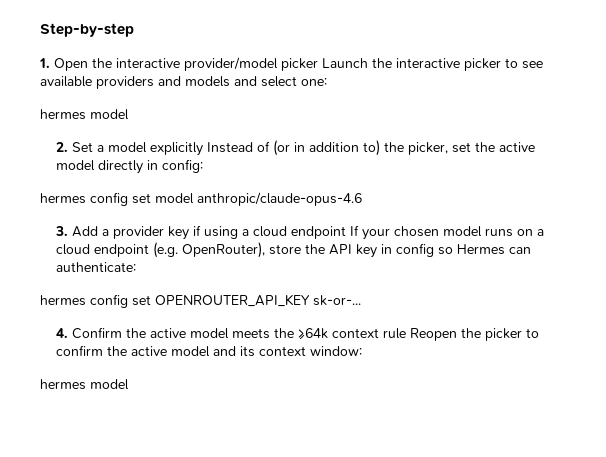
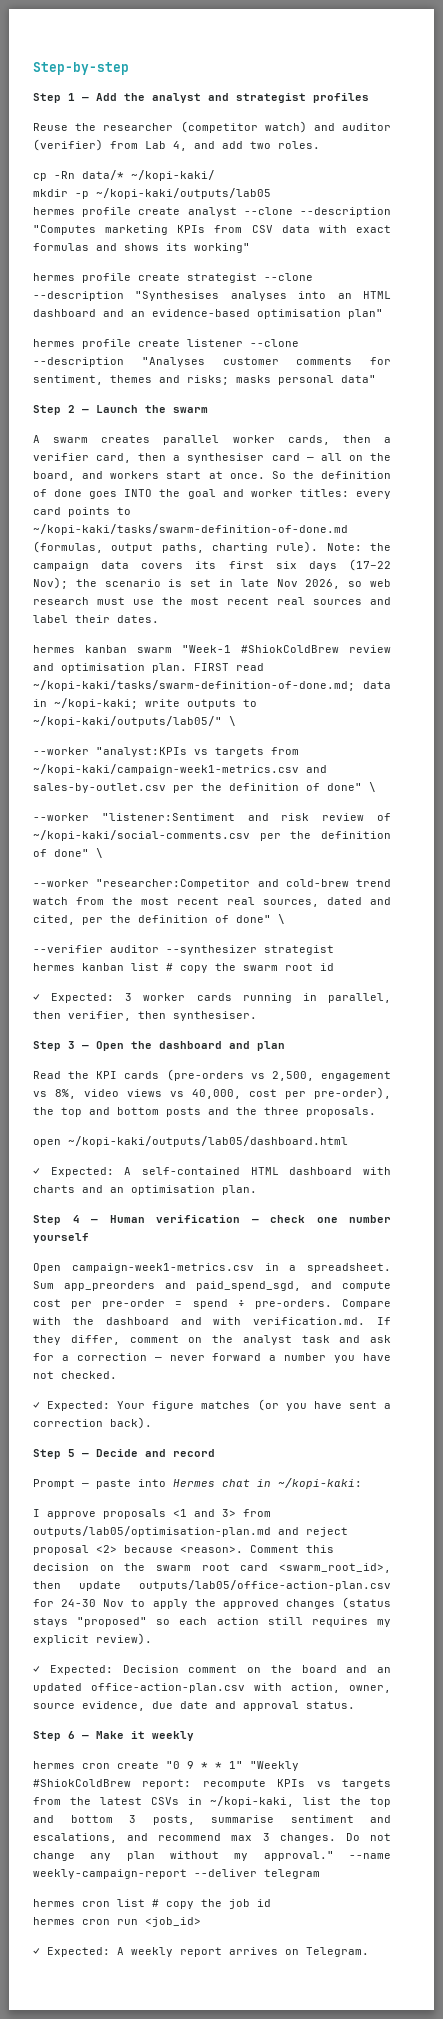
- 1. Open the interactive provider/model picker Launch the interactive picker to see available providers and models and select one:
- hermes model
- 2. Set a model explicitly Instead of (or in addition to) the picker, set the active model directly in config:
- hermes config set model anthropic/claude-opus-4.6
- 3. Add a provider key if using a cloud endpoint If your chosen model runs on a cloud endpoint (e.g. OpenRouter), store the API key in config so Hermes can authenticate:
- hermes config set OPENROUTER_API_KEY sk-or-...
- 4. Confirm the active model meets the ≥64k context rule Reopen the picker to confirm the active model and its context window:
- hermes model
+ Step 1 — Add the analyst and strategist profiles
+ Reuse the researcher (competitor watch) and auditor (verifier) from Lab 4, and add two roles.
+ cp -Rn data/* ~/kopi-kaki/
+ mkdir -p ~/kopi-kaki/outputs/lab05
+ hermes profile create analyst --clone --description "Computes marketing KPIs from CSV data with exact formulas and shows its working"
+ hermes profile create strategist --clone --description "Synthesises analyses into an HTML dashboard and an evidence-based optimisation plan"
+ hermes profile create listener --clone --description "Analyses customer comments for sentiment, themes and risks; masks personal data"
+ Step 2 — Launch the swarm
+ A swarm creates parallel worker cards, then a verifier card, then a synthesiser card — all on the board, and workers start at once. So the definition of done goes INTO the goal and worker titles: every card points to ~/kopi-kaki/tasks/swarm-definition-of-done.md (formulas, output paths, charting rule). Note: the campaign data covers its first six days (17–22 Nov); the scenario is set in late Nov 2026, so web research must use the most recent real sources and label their dates.
+ hermes kanban swarm "Week-1 #ShiokColdBrew review and optimisation plan. FIRST read ~/kopi-kaki/tasks/swarm-definition-of-done.md; data in ~/kopi-kaki; write outputs to ~/kopi-kaki/outputs/lab05/" \
+ --worker "analyst:KPIs vs targets from ~/kopi-kaki/campaign-week1-metrics.csv and sales-by-outlet.csv per the definition of done" \
+ --worker "listener:Sentiment and risk review of ~/kopi-kaki/social-comments.csv per the definition of done" \
+ --worker "researcher:Competitor and cold-brew trend watch from the most recent real sources, dated and cited, per the definition of done" \
+ --verifier auditor --synthesizer strategist
+ hermes kanban list # copy the swarm root id
+ ✓ Expected: 3 worker cards running in parallel, then verifier, then synthesiser.
+ Step 3 — Open the dashboard and plan
+ Read the KPI cards (pre-orders vs 2,500, engagement vs 8%, video views vs 40,000, cost per pre-order), the top and bottom posts and the three proposals.
+ open ~/kopi-kaki/outputs/lab05/dashboard.html
+ ✓ Expected: A self-contained HTML dashboard with charts and an optimisation plan.
+ Step 4 — Human verification — check one number yourself
+ Open campaign-week1-metrics.csv in a spreadsheet. Sum app_preorders and paid_spend_sgd, and compute cost per pre-order = spend ÷ pre-orders. Compare with the dashboard and with verification.md. If they differ, comment on the analyst task and ask for a correction — never forward a number you have not checked.
+ ✓ Expected: Your figure matches (or you have sent a correction back).
+ Step 5 — Decide and record
+ Prompt — paste into Hermes chat in ~/kopi-kaki:
+ I approve proposals <1 and 3> from outputs/lab05/optimisation-plan.md and reject proposal <2> because <reason>. Comment this decision on the swarm root card <swarm_root_id>, then update outputs/lab05/office-action-plan.csv for 24-30 Nov to apply the approved changes (status stays "proposed" so each action still requires my explicit review).
+ ✓ Expected: Decision comment on the board and an updated office-action-plan.csv with action, owner, source evidence, due date and approval status.
+ Step 6 — Make it weekly
+ hermes cron create "0 9 * * 1" "Weekly #ShiokColdBrew report: recompute KPIs vs targets from the latest CSVs in ~/kopi-kaki, list the top and bottom 3 posts, summarise sentiment and escalations, and recommend max 3 changes. Do not change any plan without my approval." --name weekly-campaign-report --deliver telegram
+ hermes cron list # copy the job id
+ hermes cron run <job_id>
+ ✓ Expected: A weekly report arrives on Telegram.

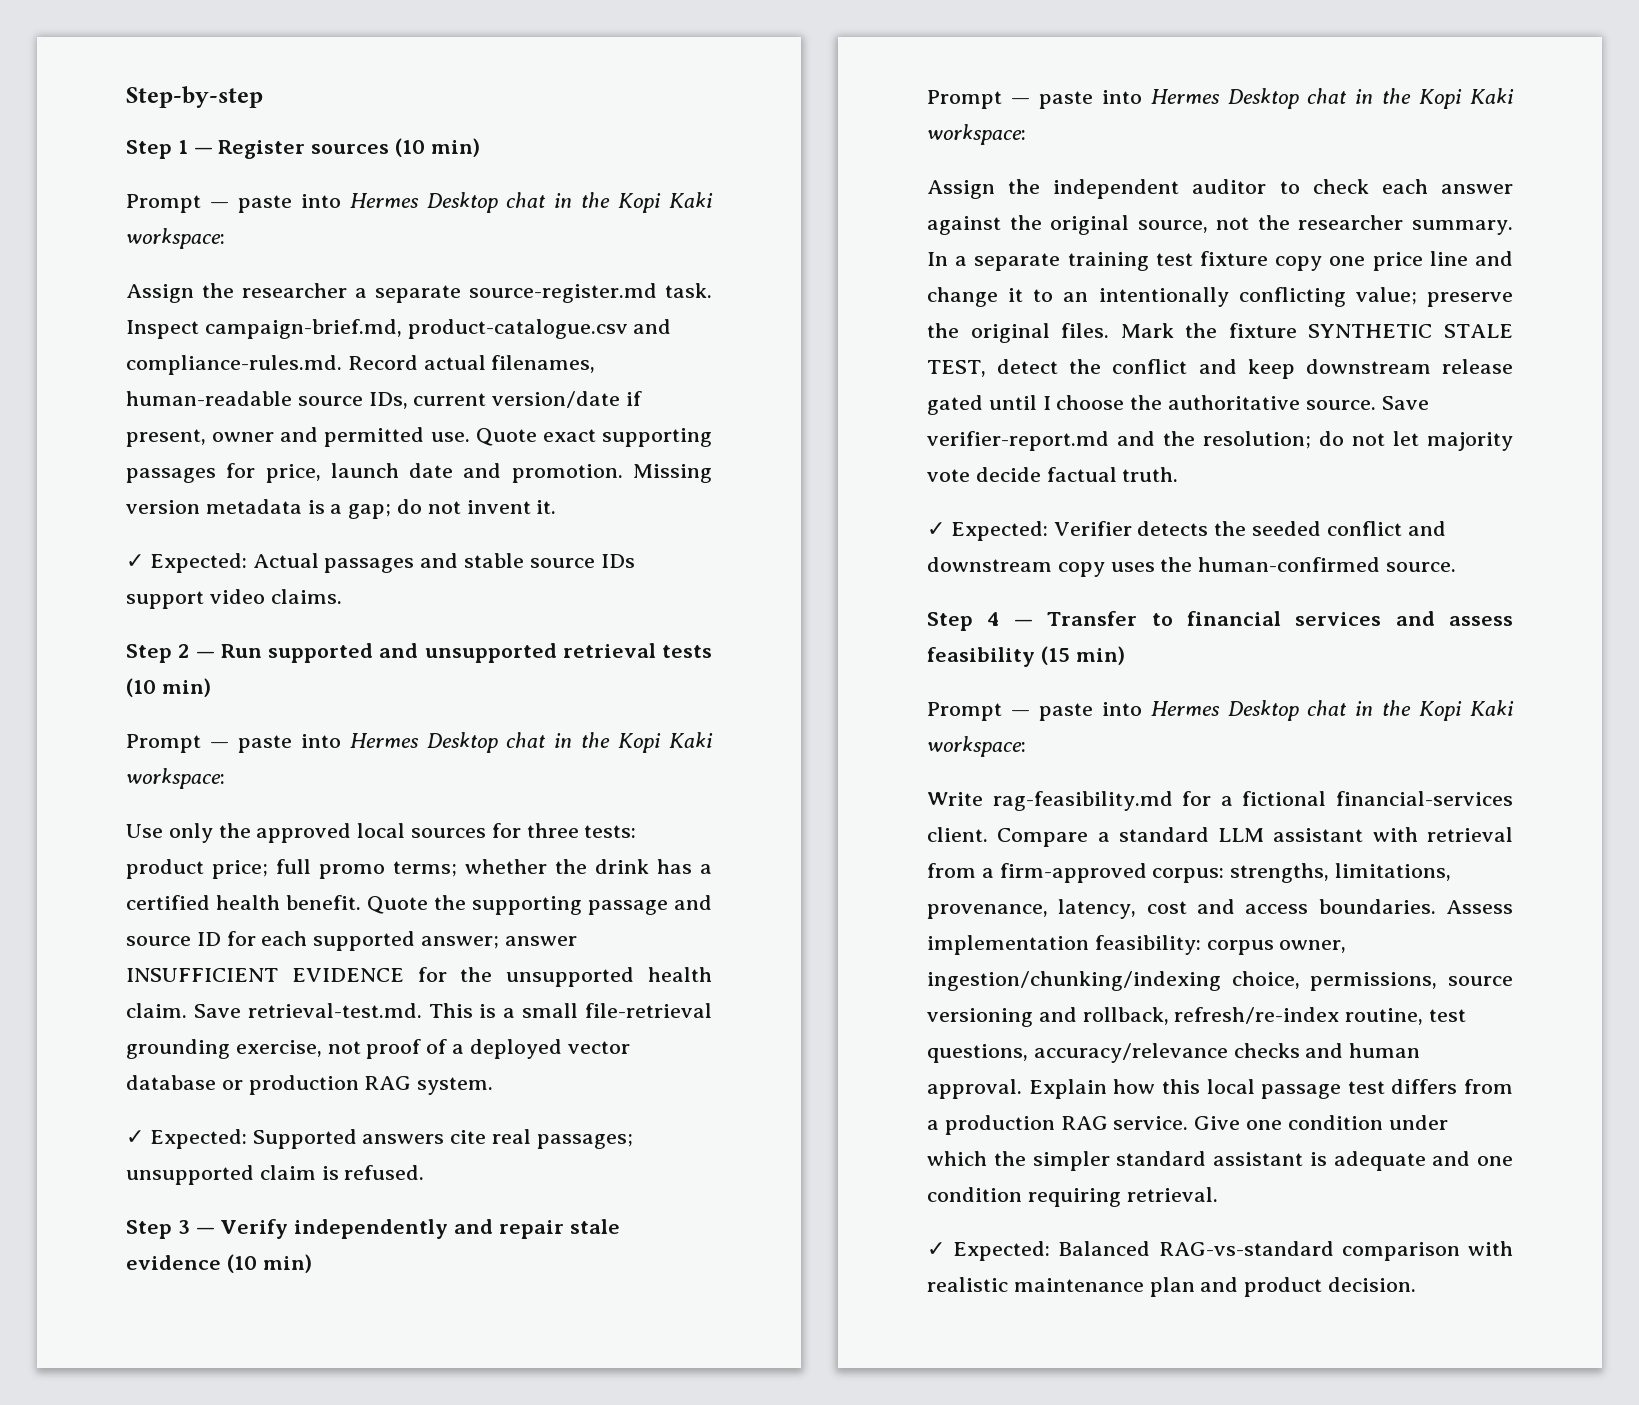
- Step 1 — Add the analyst and strategist profiles
- Reuse the researcher (competitor watch) and auditor (verifier) from Lab 4, and add two roles.
- cp -Rn data/* ~/kopi-kaki/
- mkdir -p ~/kopi-kaki/outputs/lab05
- hermes profile create analyst --clone --description "Computes marketing KPIs from CSV data with exact formulas and shows its working"
- hermes profile create strategist --clone --description "Synthesises analyses into an HTML dashboard and an evidence-based optimisation plan"
- hermes profile create listener --clone --description "Analyses customer comments for sentiment, themes and risks; masks personal data"
- Step 2 — Launch the swarm
- A swarm creates parallel worker cards, then a verifier card, then a synthesiser card — all on the board, and workers start at once. So the definition of done goes INTO the goal and worker titles: every card points to ~/kopi-kaki/tasks/swarm-definition-of-done.md (formulas, output paths, charting rule). Note: the campaign data covers its first six days (17–22 Nov); the scenario is set in late Nov 2026, so web research must use the most recent real sources and label their dates.
- hermes kanban swarm "Week-1 #ShiokColdBrew review and optimisation plan. FIRST read ~/kopi-kaki/tasks/swarm-definition-of-done.md; data in ~/kopi-kaki; write outputs to ~/kopi-kaki/outputs/lab05/" \
- --worker "analyst:KPIs vs targets from ~/kopi-kaki/campaign-week1-metrics.csv and sales-by-outlet.csv per the definition of done" \
- --worker "listener:Sentiment and risk review of ~/kopi-kaki/social-comments.csv per the definition of done" \
- --worker "researcher:Competitor and cold-brew trend watch from the most recent real sources, dated and cited, per the definition of done" \
- --verifier auditor --synthesizer strategist
- hermes kanban list # copy the swarm root id
- ✓ Expected: 3 worker cards running in parallel, then verifier, then synthesiser.
- Step 3 — Open the dashboard and plan
- Read the KPI cards (pre-orders vs 2,500, engagement vs 8%, video views vs 40,000, cost per pre-order), the top and bottom posts and the three proposals.
- open ~/kopi-kaki/outputs/lab05/dashboard.html
- ✓ Expected: A self-contained HTML dashboard with charts and an optimisation plan.
- Step 4 — Human verification — check one number yourself
- Open campaign-week1-metrics.csv in a spreadsheet. Sum app_preorders and paid_spend_sgd, and compute cost per pre-order = spend ÷ pre-orders. Compare with the dashboard and with verification.md. If they differ, comment on the analyst task and ask for a correction — never forward a number you have not checked.
- ✓ Expected: Your figure matches (or you have sent a correction back).
- Step 5 — Decide and record
- Prompt — paste into Hermes chat in ~/kopi-kaki:
- I approve proposals <1 and 3> from outputs/lab05/optimisation-plan.md and reject proposal <2> because <reason>. Comment this decision on the swarm root card <swarm_root_id>, then update outputs/lab05/office-action-plan.csv for 24-30 Nov to apply the approved changes (status stays "proposed" so each action still requires my explicit review).
- ✓ Expected: Decision comment on the board and an updated office-action-plan.csv with action, owner, source evidence, due date and approval status.
- Step 6 — Make it weekly
- hermes cron create "0 9 * * 1" "Weekly #ShiokColdBrew report: recompute KPIs vs targets from the latest CSVs in ~/kopi-kaki, list the top and bottom 3 posts, summarise sentiment and escalations, and recommend max 3 changes. Do not change any plan without my approval." --name weekly-campaign-report --deliver telegram
- hermes cron list # copy the job id
- hermes cron run <job_id>
- ✓ Expected: A weekly report arrives on Telegram.
+ Step 1 — Register sources (10 min)
+ Prompt — paste into Hermes Desktop chat in the Kopi Kaki workspace:
+ Assign the researcher a separate source-register.md task. Inspect campaign-brief.md, product-catalogue.csv and compliance-rules.md. Record actual filenames, human-readable source IDs, current version/date if present, owner and permitted use. Quote exact supporting passages for price, launch date and promotion. Missing version metadata is a gap; do not invent it.
+ ✓ Expected: Actual passages and stable source IDs support video claims.
+ Step 2 — Run supported and unsupported retrieval tests (10 min)
+ Prompt — paste into Hermes Desktop chat in the Kopi Kaki workspace:
+ Use only the approved local sources for three tests: product price; full promo terms; whether the drink has a certified health benefit. Quote the supporting passage and source ID for each supported answer; answer INSUFFICIENT EVIDENCE for the unsupported health claim. Save retrieval-test.md. This is a small file-retrieval grounding exercise, not proof of a deployed vector database or production RAG system.
+ ✓ Expected: Supported answers cite real passages; unsupported claim is refused.
+ Step 3 — Verify independently and repair stale evidence (10 min)
+ Prompt — paste into Hermes Desktop chat in the Kopi Kaki workspace:
+ Assign the independent auditor to check each answer against the original source, not the researcher summary. In a separate training test fixture copy one price line and change it to an intentionally conflicting value; preserve the original files. Mark the fixture SYNTHETIC STALE TEST, detect the conflict and keep downstream release gated until I choose the authoritative source. Save verifier-report.md and the resolution; do not let majority vote decide factual truth.
+ ✓ Expected: Verifier detects the seeded conflict and downstream copy uses the human-confirmed source.
+ Step 4 — Transfer to financial services and assess feasibility (15 min)
+ Prompt — paste into Hermes Desktop chat in the Kopi Kaki workspace:
+ Write rag-feasibility.md for a fictional financial-services client. Compare a standard LLM assistant with retrieval from a firm-approved corpus: strengths, limitations, provenance, latency, cost and access boundaries. Assess implementation feasibility: corpus owner, ingestion/chunking/indexing choice, permissions, source versioning and rollback, refresh/re-index routine, test questions, accuracy/relevance checks and human approval. Explain how this local passage test differs from a production RAG service. Give one condition under which the simpler standard assistant is adequate and one condition requiring retrieval.
+ ✓ Expected: Balanced RAG-vs-standard comparison with realistic maintenance plan and product decision.

